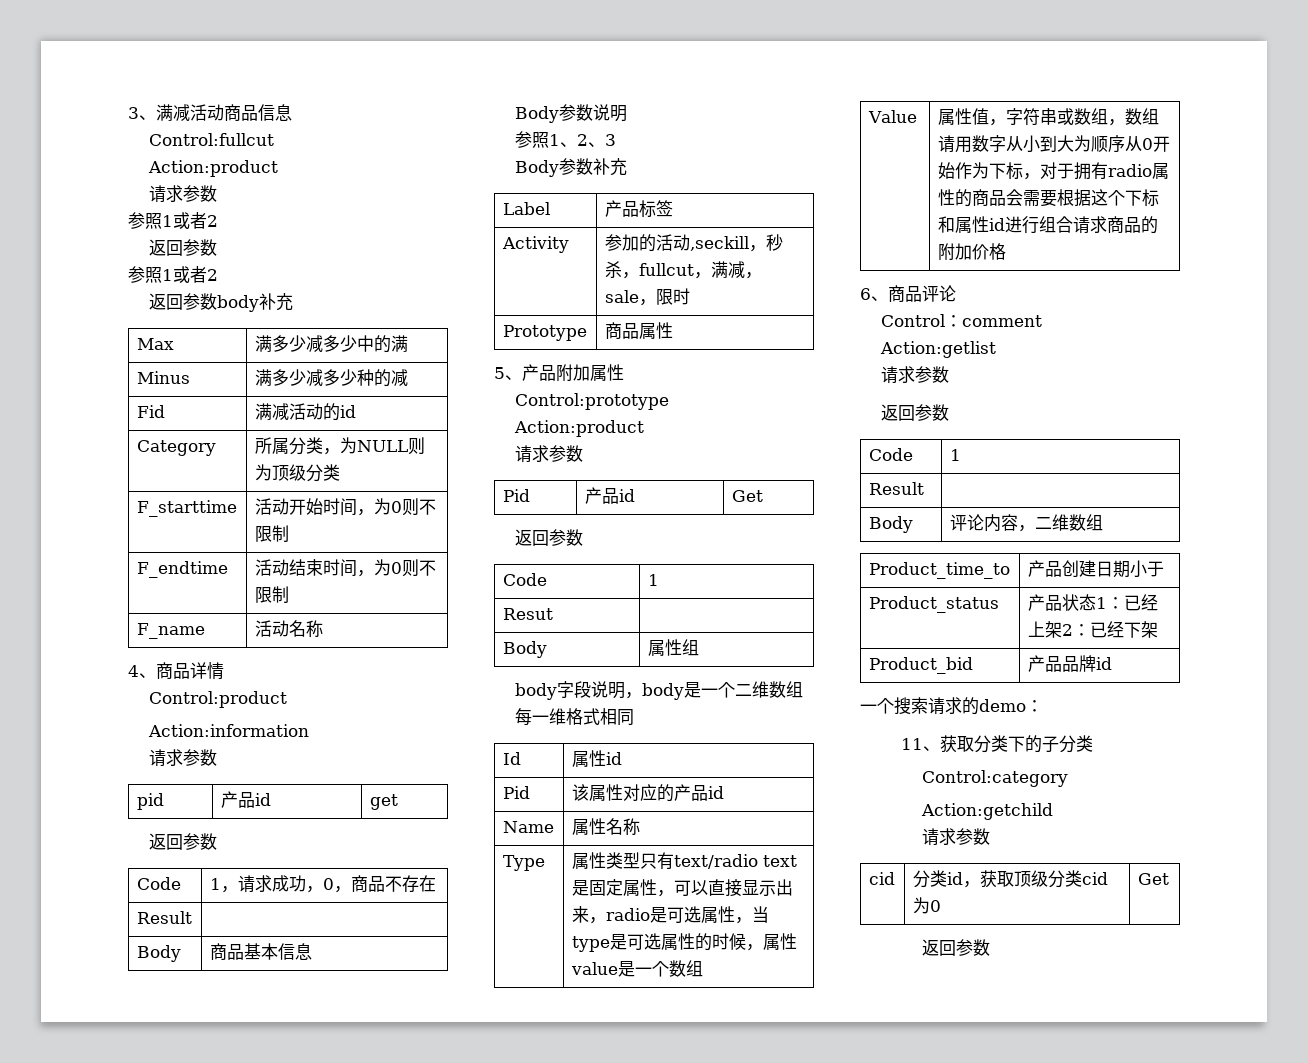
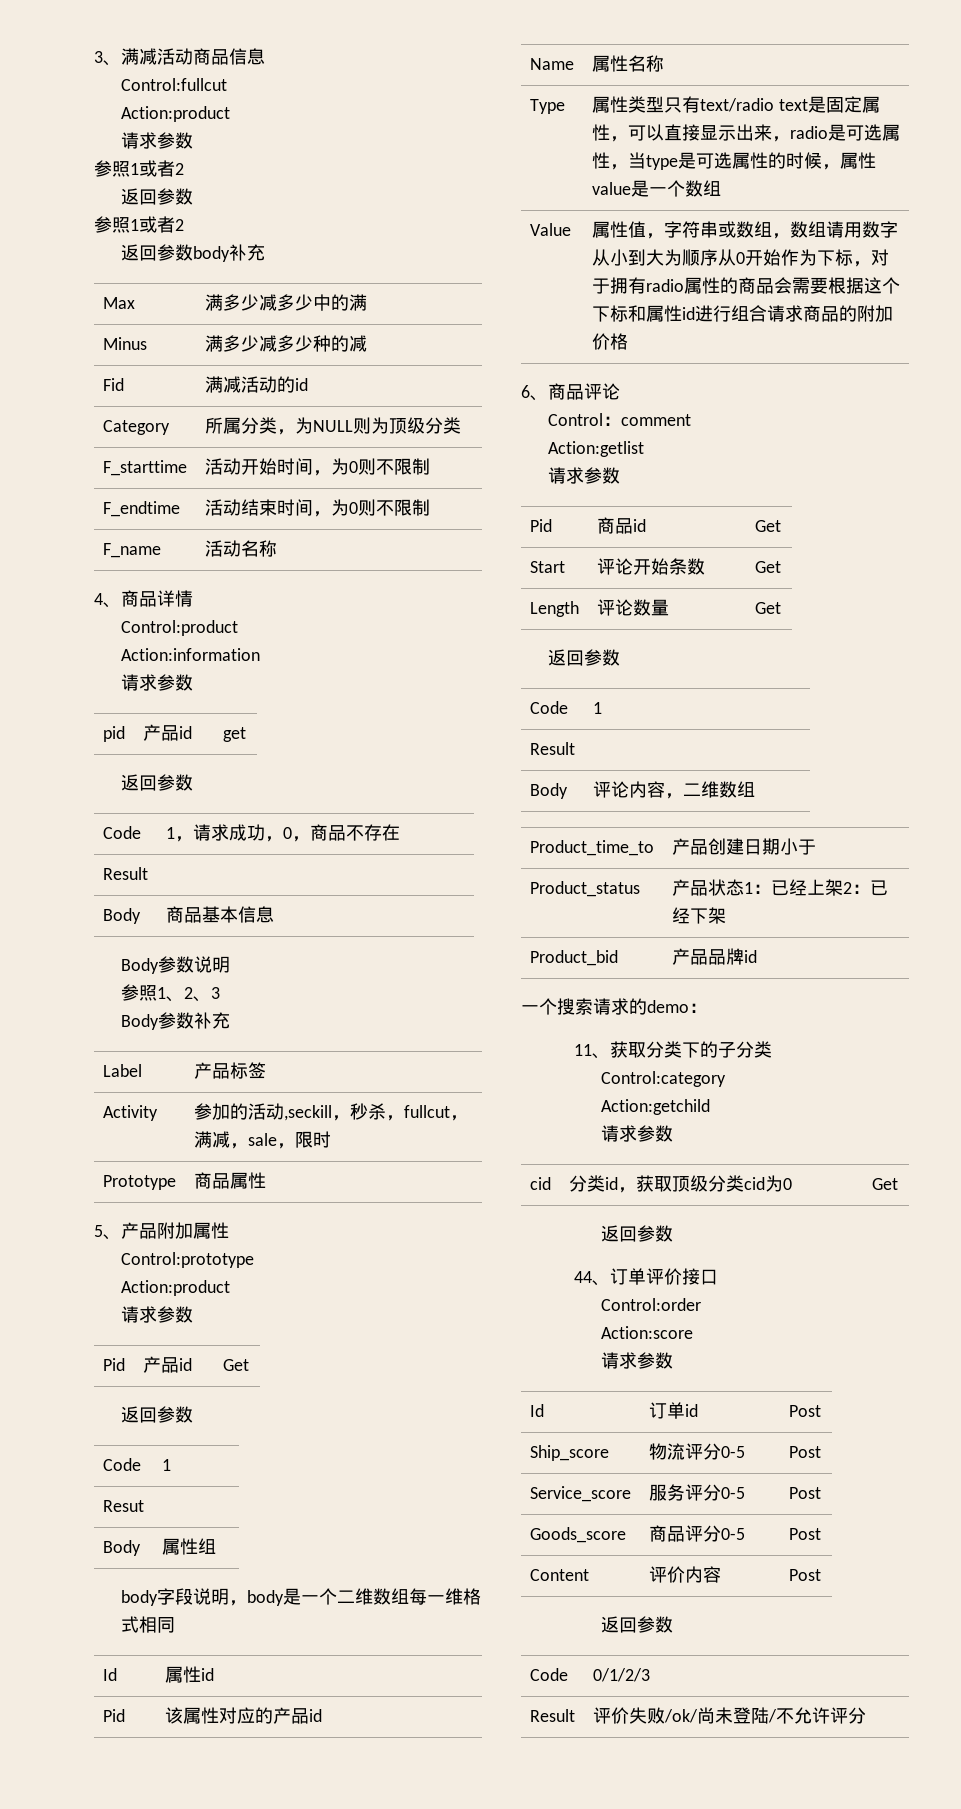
+ Pid | 商品id | Get
+ Start | 评论开始条数 | Get
+ Length | 评论数量 | Get
+ 44、订单评价接口
+ Control:order
+ Action:score
+ 请求参数
+ Id | 订单id | Post
+ Ship_score | 物流评分0-5 | Post
+ Service_score | 服务评分0-5 | Post
+ Goods_score | 商品评分0-5 | Post
+ Content | 评价内容 | Post
+ 返回参数
+ Code | 0/1/2/3
+ Result | 评价失败/ok/尚未登陆/不允许评分

